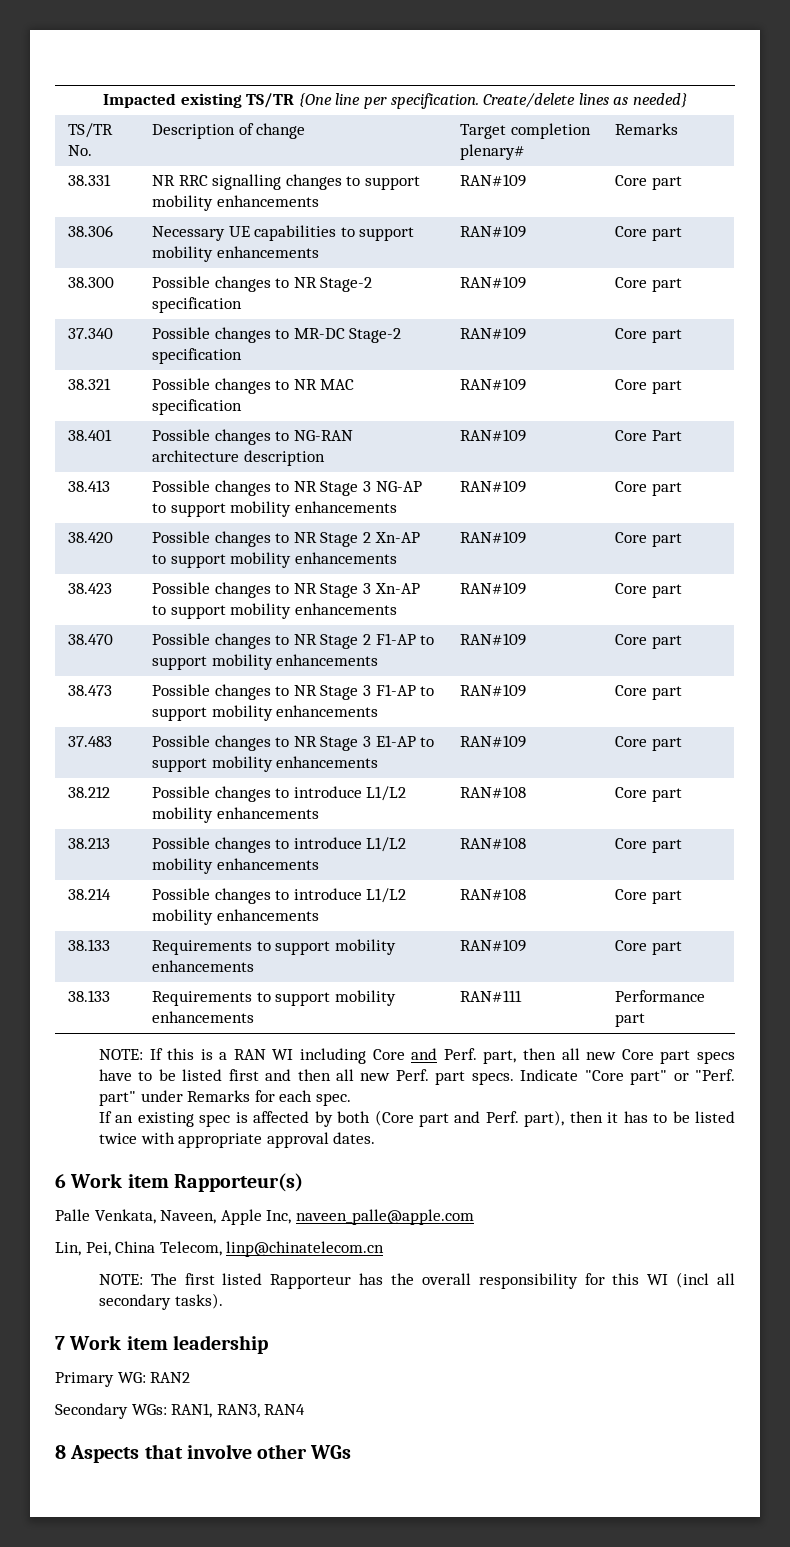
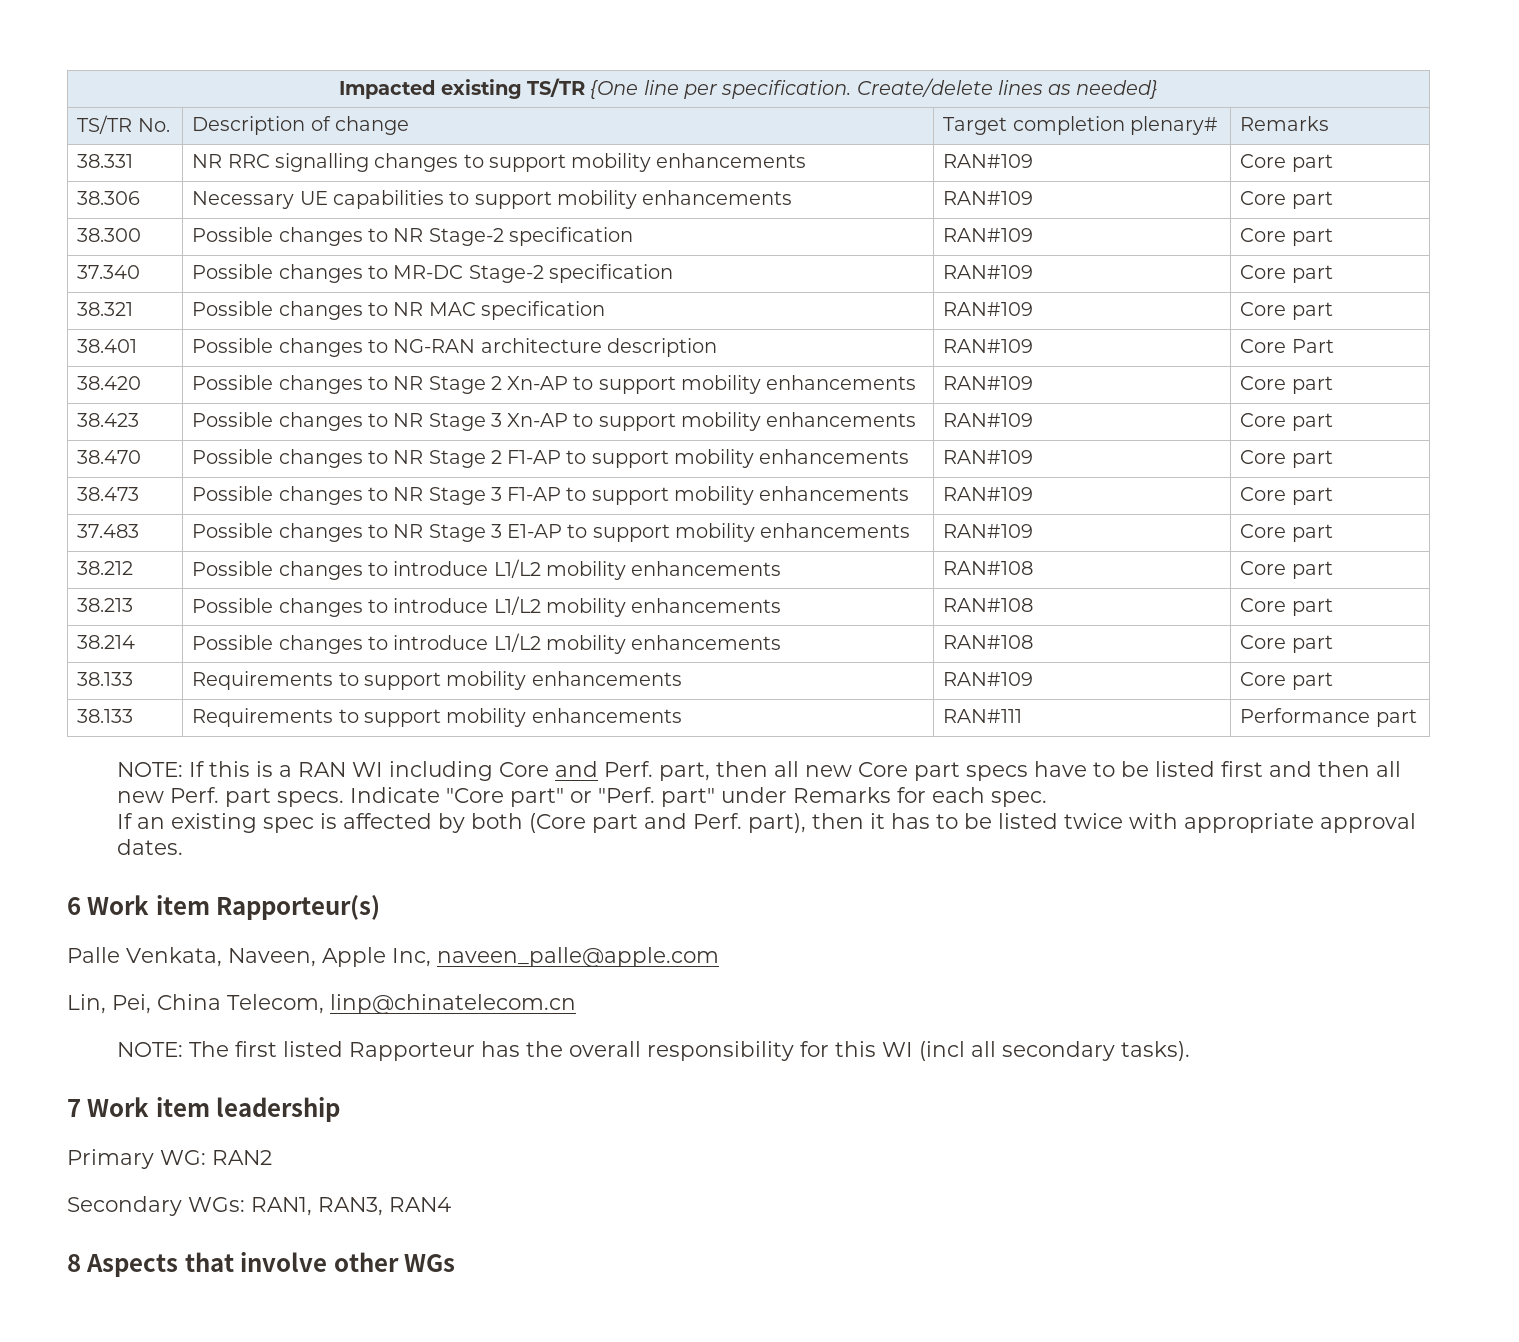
- 38.413 | Possible changes to NR Stage 3 NG-AP to support mobility enhancements | RAN#109 | Core part

